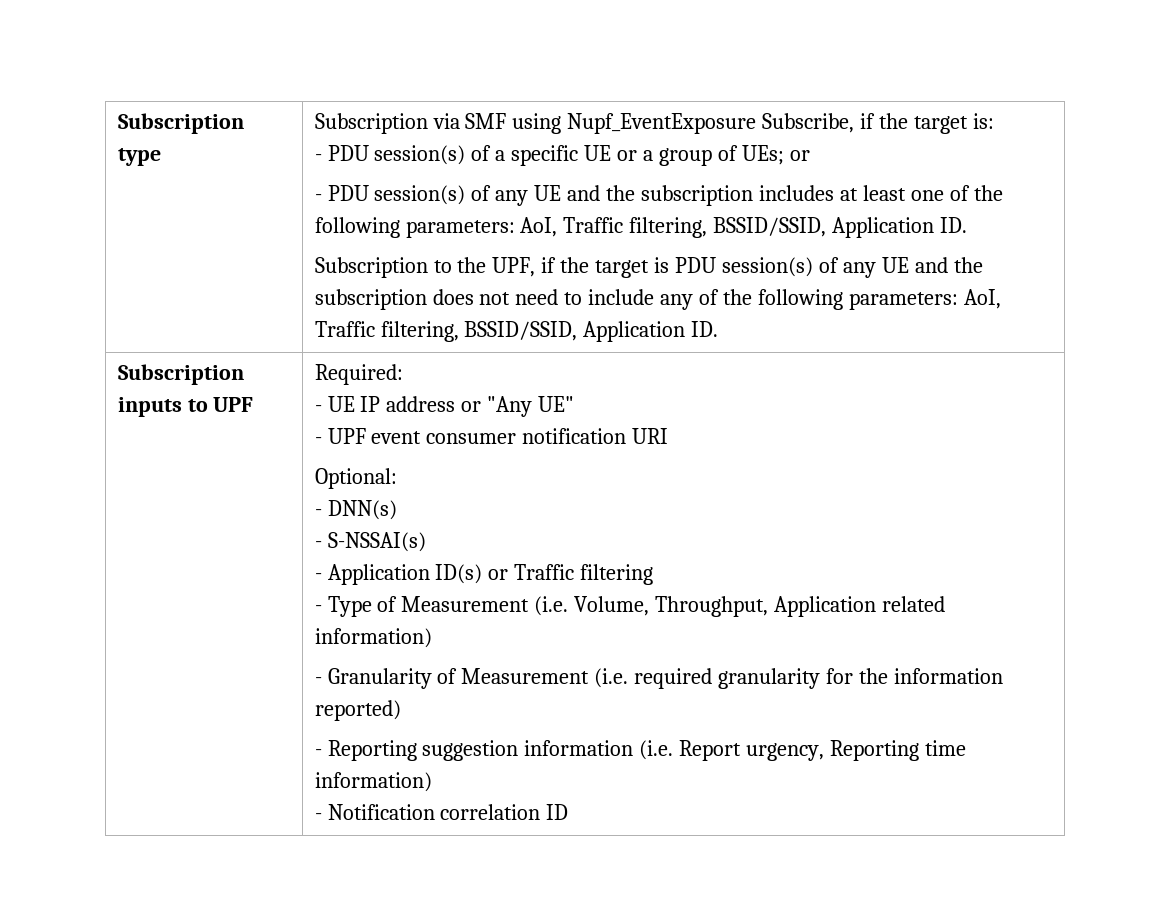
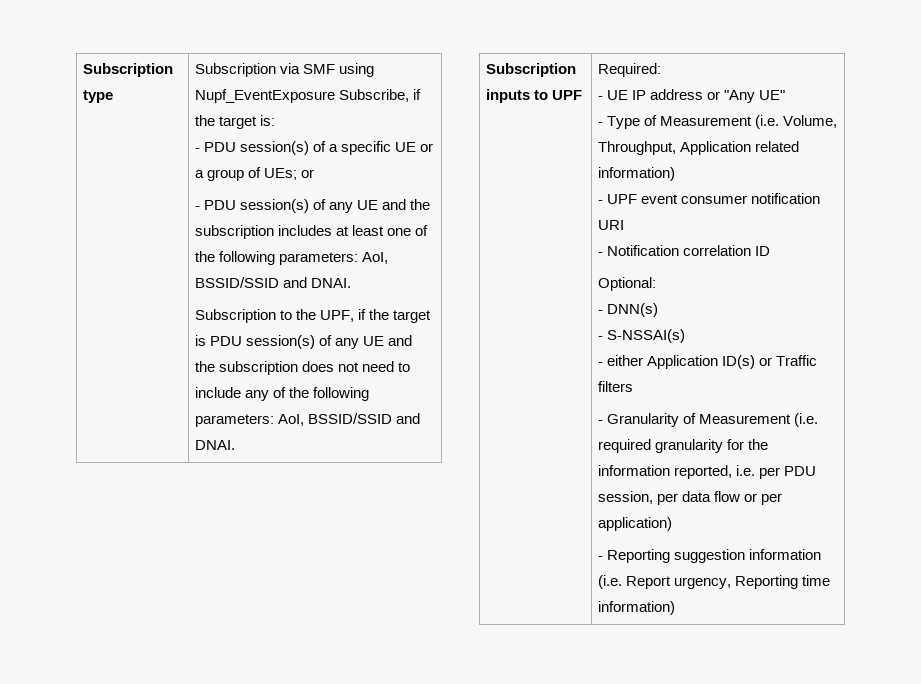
- - PDU session(s) of any UE and the subscription includes at least one of the following parameters: AoI, Traffic filtering, BSSID/SSID, Application ID.
+ - PDU session(s) of any UE and the subscription includes at least one of the following parameters: AoI, BSSID/SSID and DNAI.
- Subscription to the UPF, if the target is PDU session(s) of any UE and the subscription does not need to include any of the following parameters: AoI, Traffic filtering, BSSID/SSID, Application ID.
+ Subscription to the UPF, if the target is PDU session(s) of any UE and the subscription does not need to include any of the following parameters: AoI, BSSID/SSID and DNAI.
- - UPF event consumer notification URI
- Optional:
- - DNN(s)
- - S-NSSAI(s)
- - Application ID(s) or Traffic filtering
+ - UPF event consumer notification URI
+ - Notification correlation ID
+ Optional:
+ - DNN(s)
+ - S-NSSAI(s)
+ - either Application ID(s) or Traffic filters
- - Granularity of Measurement (i.e. required granularity for the information reported)
+ - Granularity of Measurement (i.e. required granularity for the information reported, i.e. per PDU session, per data flow or per application)
- - Notification correlation ID

